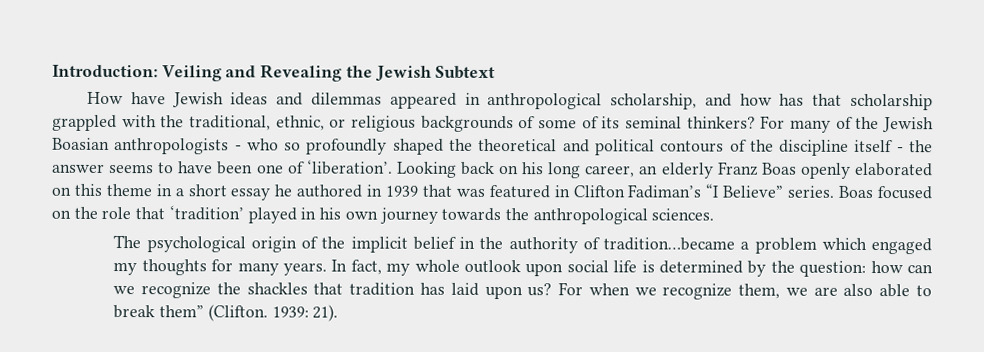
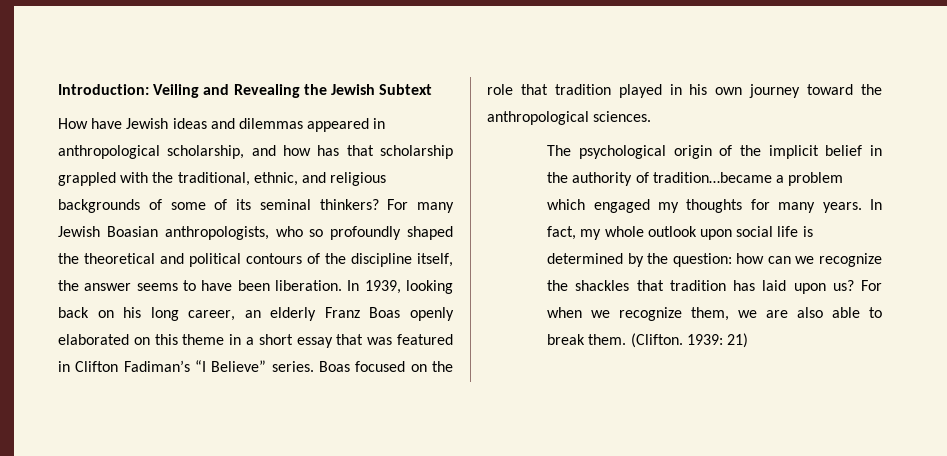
- How have Jewish ideas and dilemmas appeared in anthropological scholarship, and how has that scholarship grappled with the traditional, ethnic, or religious backgrounds of some of its seminal thinkers?
+ How have Jewish ideas and dilemmas appeared in anthropological scholarship, and how has that scholarship grappled with the traditional, ethnic, and religious backgrounds of some of its seminal thinkers?
- For many of the Jewish Boasian anthropologists - who so profoundly shaped the theoretical and political contours of the discipline itself - the answer seems to have been one of ‘liberation’. Looking back on his long career, an elderly Franz Boas openly elaborated on this theme in a short essay he authored in 1939 that was featured in Clifton Fadiman’s “I Believe” series.
+ For many Jewish Boasian anthropologists, who so profoundly shaped the theoretical and political contours of the discipline itself, the answer seems to have been liberation. In 1939, looking back on his long career, an elderly Franz Boas openly elaborated on this theme in a short essay that was featured in Clifton Fadiman’s “I Believe” series.
- Boas focused on the role that ‘tradition’ played in his own journey towards the anthropological sciences.
+ Boas focused on the role that tradition played in his own journey toward the anthropological sciences.
- For when we recognize them, we are also able to break them” (Clifton.
+ For when we recognize them, we are also able to break them. (Clifton.
- 1939: 21).
+ 1939: 21)

